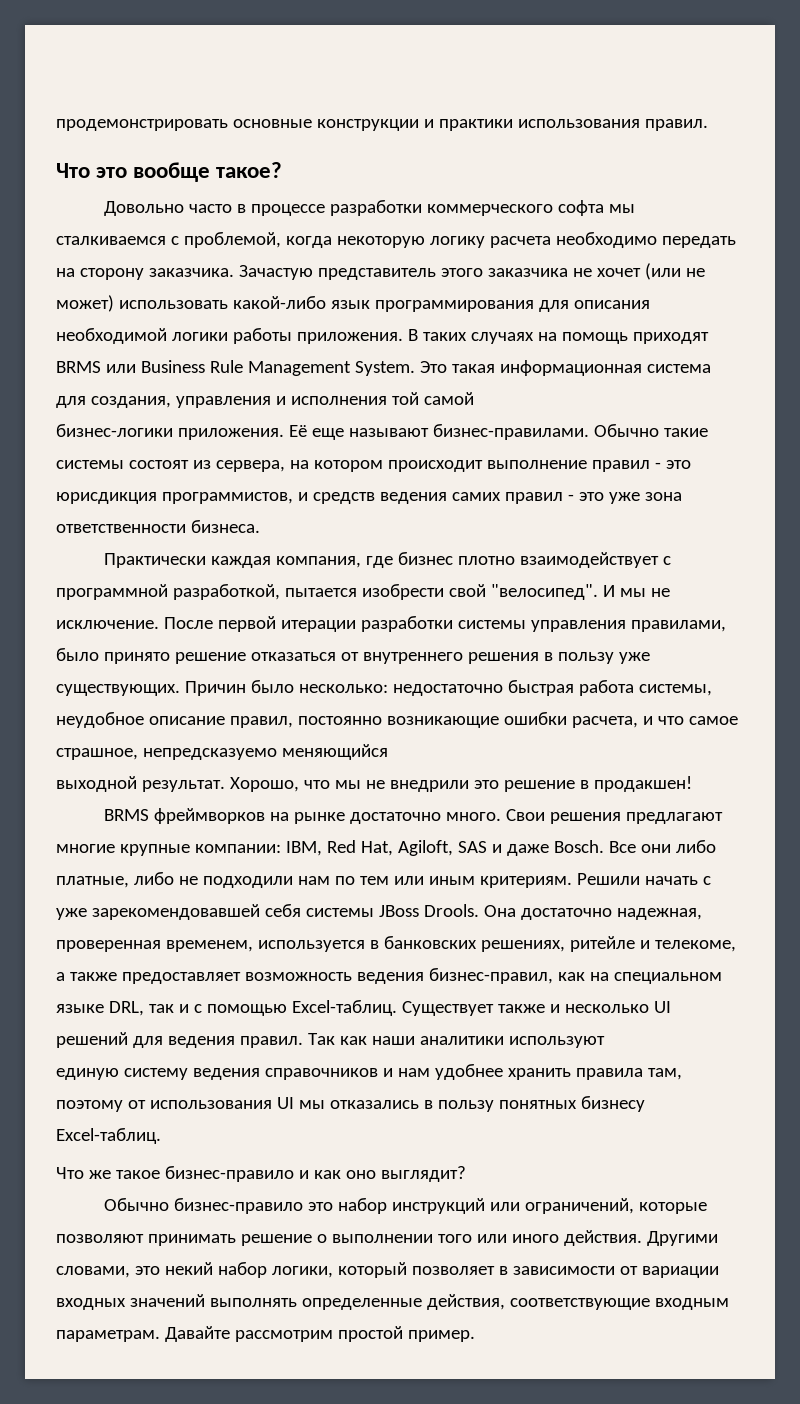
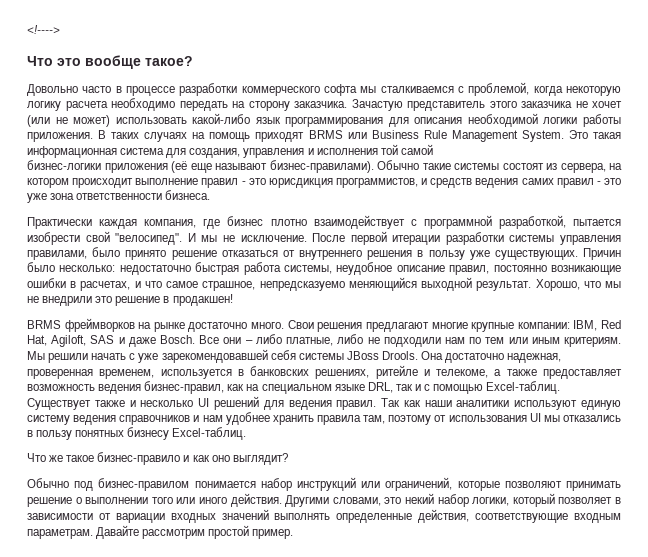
- продемонстрировать основные конструкции и практики использования правил.
+ <!---->
- бизнес-логики приложения. Её еще называют бизнес-правилами.
+ бизнес-логики приложения (её еще называют бизнес-правилами).
- Причин было несколько: недостаточно быстрая работа системы, неудобное описание правил, постоянно возникающие ошибки расчета, и что самое страшное, непредсказуемо меняющийся
- выходной результат.
+ Причин было несколько: недостаточно быстрая работа системы, неудобное описание правил, постоянно возникающие ошибки в расчетах, и что самое страшное, непредсказуемо меняющийся выходной результат.
- Все они либо платные, либо не подходили нам по тем или иным критериям.
+ Все они – либо платные, либо не подходили нам по тем или иным критериям.
- Решили начать с уже зарекомендовавшей себя системы JBoss Drools.
+ Мы решили начать с уже зарекомендовавшей себя системы JBoss Drools.
- Так как наши аналитики используют
- единую систему ведения справочников и нам удобнее хранить правила там, поэтому от использования UI мы отказались в пользу понятных бизнесу Excel-таблиц.
+ Так как наши аналитики используют единую систему ведения справочников и нам удобнее хранить правила там, поэтому от использования UI мы отказались в пользу понятных бизнесу Excel-таблиц.
- Обычно бизнес-правило это набор инструкций или ограничений, которые позволяют принимать решение о выполнении того или иного действия.
+ Обычно под бизнес-правилом понимается набор инструкций или ограничений, которые позволяют принимать решение о выполнении того или иного действия.

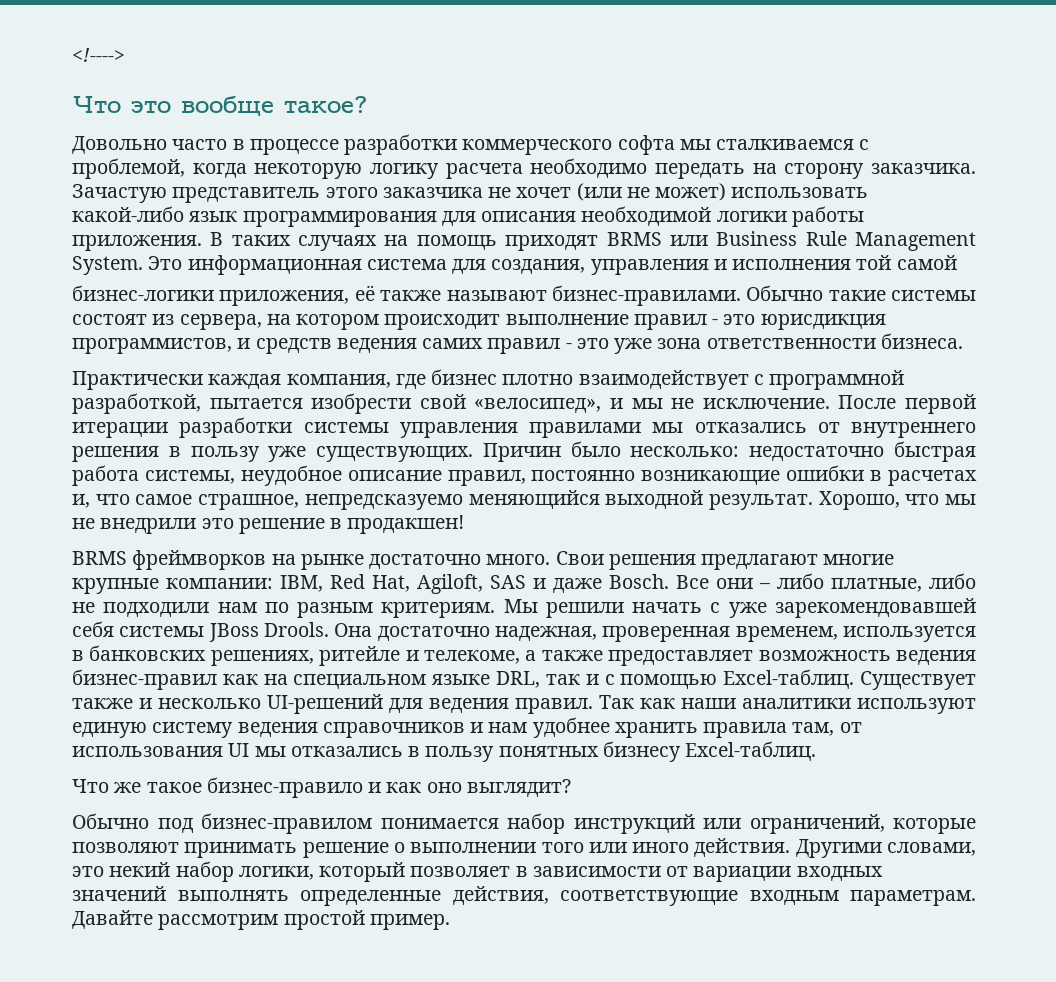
- Это такая информационная система для создания, управления и исполнения той самой
+ Это информационная система для создания, управления и исполнения той самой
- бизнес-логики приложения (её еще называют бизнес-правилами).
+ бизнес-логики приложения, её также называют бизнес-правилами.
- Практически каждая компания, где бизнес плотно взаимодействует с программной разработкой, пытается изобрести свой "велосипед". И мы не исключение.
+ Практически каждая компания, где бизнес плотно взаимодействует с программной разработкой, пытается изобрести свой «велосипед», и мы не исключение.
- После первой итерации разработки системы управления правилами, было принято решение отказаться от внутреннего решения в пользу уже существующих.
+ После первой итерации разработки системы управления правилами мы отказались от внутреннего решения в пользу уже существующих.
- Причин было несколько: недостаточно быстрая работа системы, неудобное описание правил, постоянно возникающие ошибки в расчетах, и что самое страшное, непредсказуемо меняющийся выходной результат.
+ Причин было несколько: недостаточно быстрая работа системы, неудобное описание правил, постоянно возникающие ошибки в расчетах и, что самое страшное, непредсказуемо меняющийся выходной результат.
- Все они – либо платные, либо не подходили нам по тем или иным критериям.
+ Все они – либо платные, либо не подходили нам по разным критериям.
- Она достаточно надежная, проверенная временем, используется в банковских решениях, ритейле и телекоме, а также предоставляет возможность ведения бизнес-правил, как на специальном языке DRL, так и с помощью Excel-таблиц.
+ Она достаточно надежная, проверенная временем, используется в банковских решениях, ритейле и телекоме, а также предоставляет возможность ведения бизнес-правил как на специальном языке DRL, так и с помощью Excel-таблиц.
- Существует также и несколько UI решений для ведения правил.
+ Существует также и несколько UI-решений для ведения правил.
- Так как наши аналитики используют единую систему ведения справочников и нам удобнее хранить правила там, поэтому от использования UI мы отказались в пользу понятных бизнесу Excel-таблиц.
+ Так как наши аналитики используют единую систему ведения справочников и нам удобнее хранить правила там, от использования UI мы отказались в пользу понятных бизнесу Excel-таблиц.

